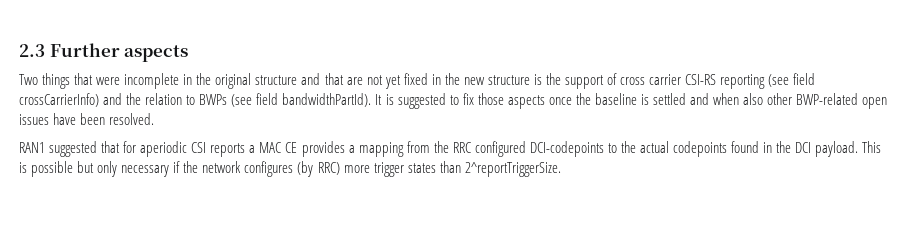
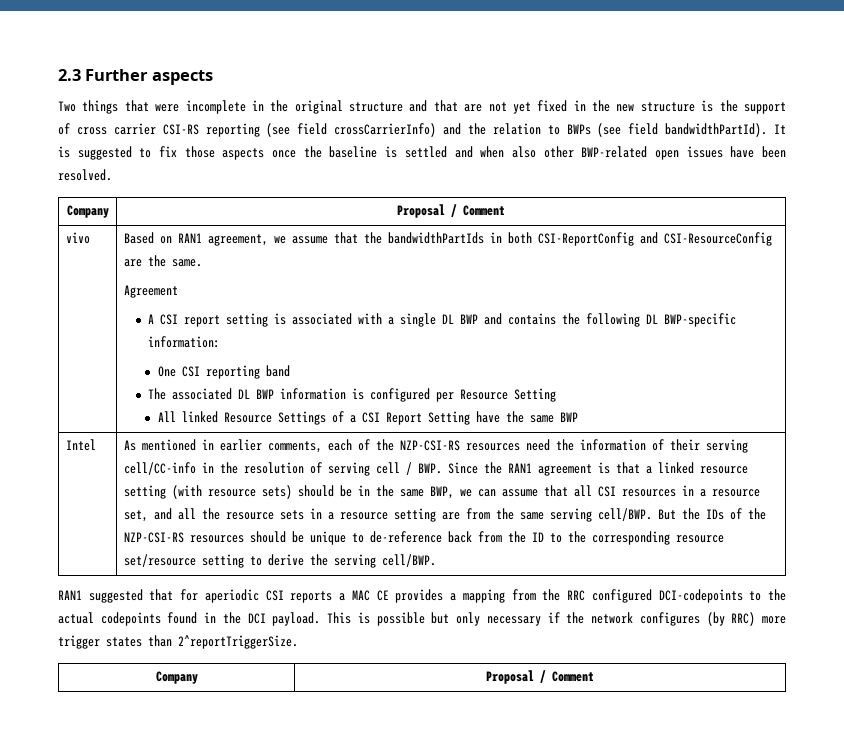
  It is suggested to fix those aspects once the baseline is settled and when also other BWP-related open issues have been resolved.
+ Company | Proposal / Comment
+ vivo | Based on RAN1 agreement, we assume that the bandwidthPartIds in both CSI-ReportConfig and CSI-ResourceConfig are the same.
+ Agreement
+ A CSI report setting is associated with a single DL BWP and contains the following DL BWP-specific information:
+ One CSI reporting band
+ The associated DL BWP information is configured per Resource Setting
+ All linked Resource Settings of a CSI Report Setting have the same BWP
+ Intel | As mentioned in earlier comments, each of the NZP-CSI-RS resources need the information of their serving cell/CC-info in the resolution of serving cell / BWP. Since the RAN1 agreement is that a linked resource setting (with resource sets) should be in the same BWP, we can assume that all CSI resources in a resource set, and all the resource sets in a resource setting are from the same serving cell/BWP. But the IDs of the NZP-CSI-RS resources should be unique to de-reference back from the ID to the corresponding resource set/resource setting to derive the serving cell/BWP.
  This is possible but only necessary if the network configures (by RRC) more trigger states than 2^reportTriggerSize.
+ Company | Proposal / Comment

